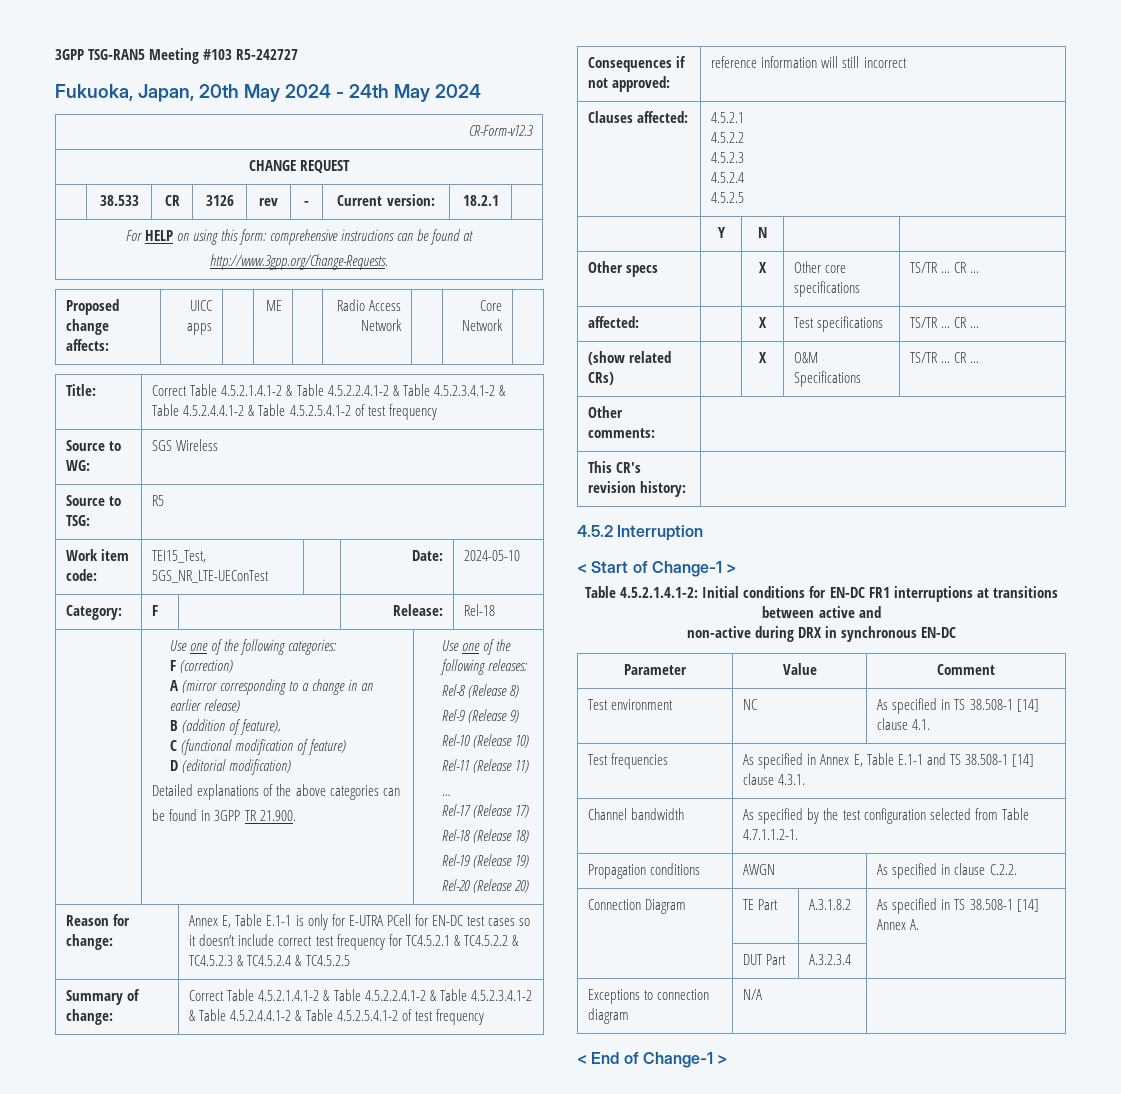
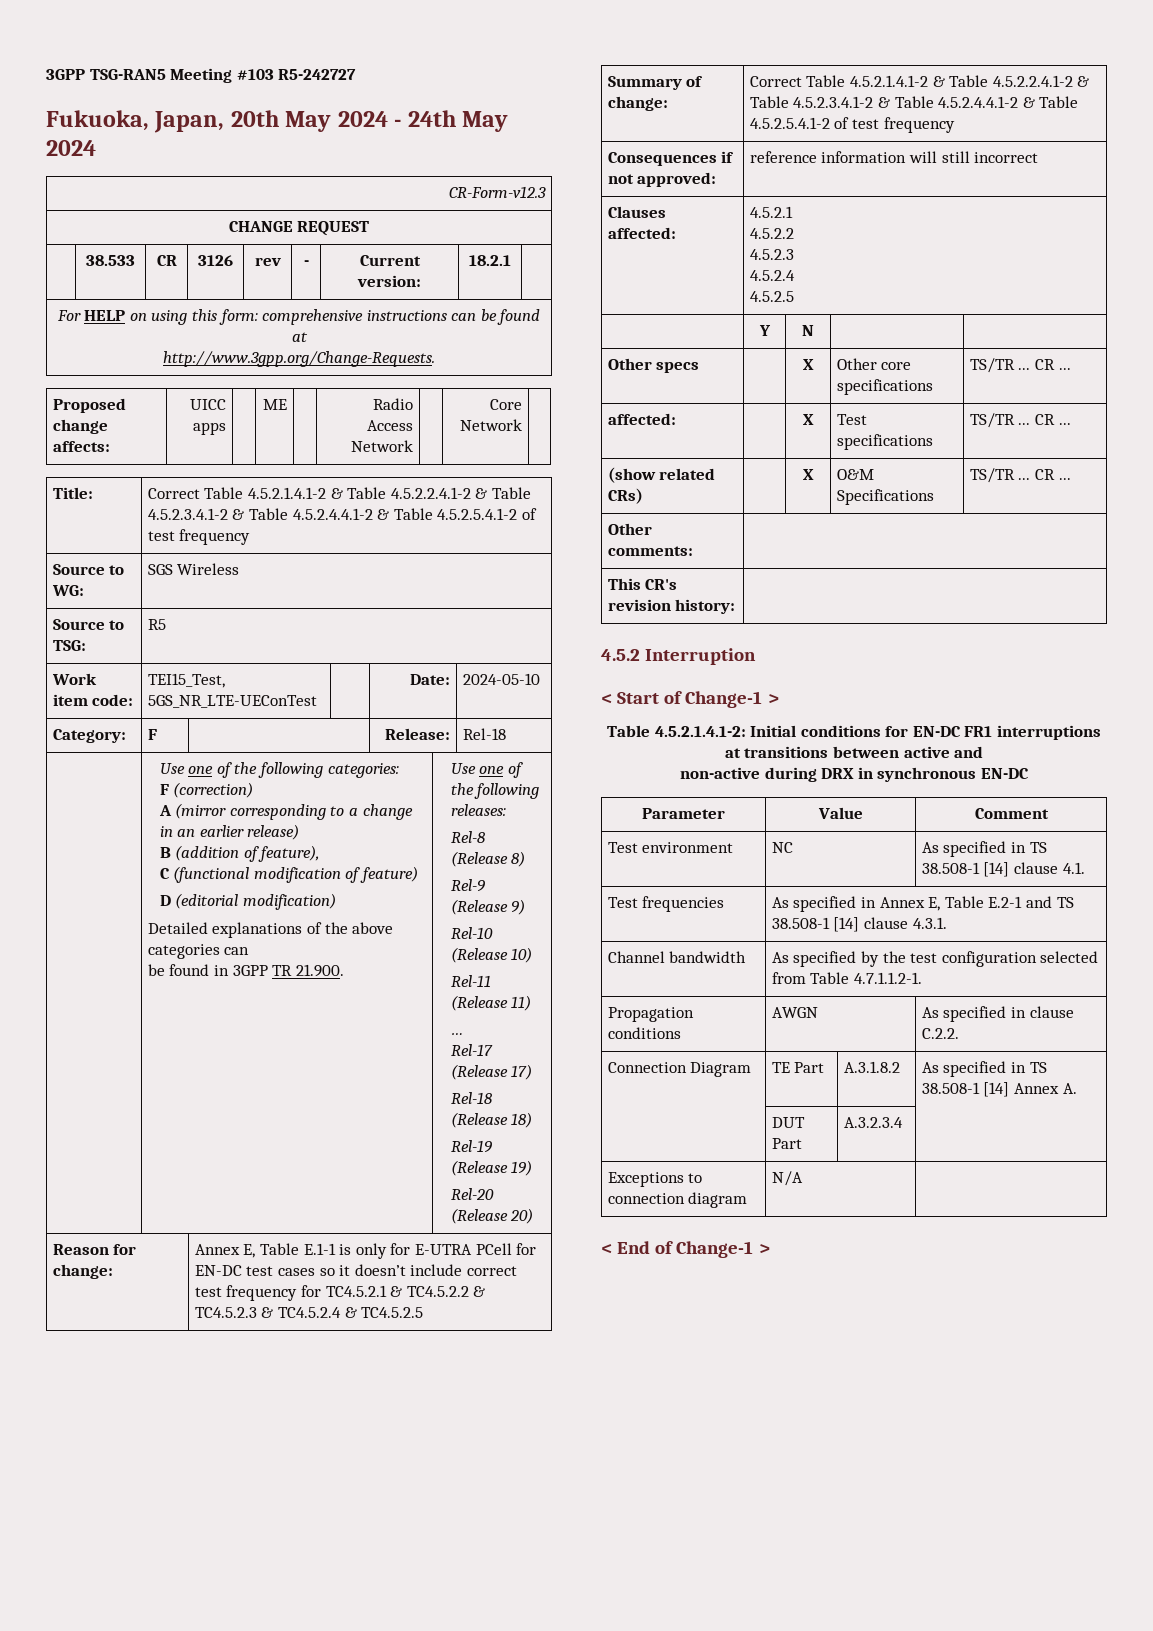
- Test frequencies | As specified in Annex E, Table E.1-1 and TS 38.508-1 [14] clause 4.3.1.
+ Test frequencies | As specified in Annex E, Table E.2-1 and TS 38.508-1 [14] clause 4.3.1.

